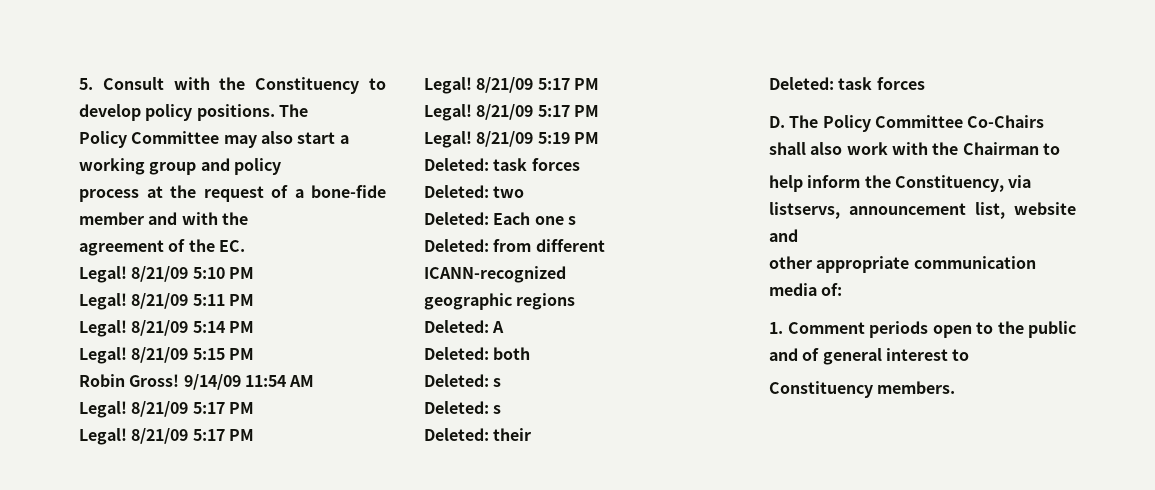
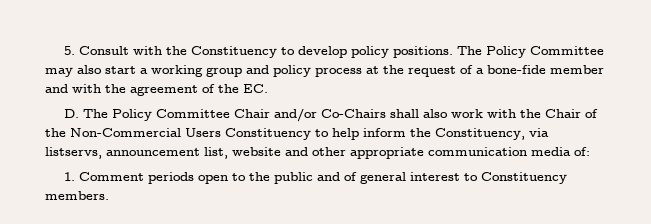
- 5. Consult with the Constituency to develop policy positions. The
- Policy Committee may also start a working group and policy
- process at the request of a bone-fide member and with the
- agreement of the EC.
+ 5. Consult with the Constituency to develop policy positions. The Policy Committee may also start a working group and policy process at the request of a bone-fide member and with the agreement of the EC.
- Legal! 8/21/09 5:10 PM
- Legal! 8/21/09 5:11 PM
- Legal! 8/21/09 5:14 PM
- Legal! 8/21/09 5:15 PM
- Robin Gross! 9/14/09 11:54 AM
- Legal! 8/21/09 5:17 PM
- Legal! 8/21/09 5:17 PM
- Legal! 8/21/09 5:17 PM
- Legal! 8/21/09 5:17 PM
- Legal! 8/21/09 5:19 PM
- Deleted: task forces
- Deleted: two
- Deleted: Each one s
- Deleted: from different ICANN-recognized
- geographic regions
- Deleted: A
- Deleted: both
- Deleted: s
- Deleted: s
- Deleted: their
- Deleted: task forces
- D. The Policy Committee Co-Chairs shall also work with the Chairman to
- help inform the Constituency, via listservs, announcement list, website and
- other appropriate communication media of:
+ D. The Policy Committee Chair and/or Co-Chairs shall also work with the Chair of the Non-Commercial Users Constituency to help inform the Constituency, via listservs, announcement list, website and other appropriate communication media of:
- 1. Comment periods open to the public and of general interest to
- Constituency members.
+ 1. Comment periods open to the public and of general interest to Constituency members.

